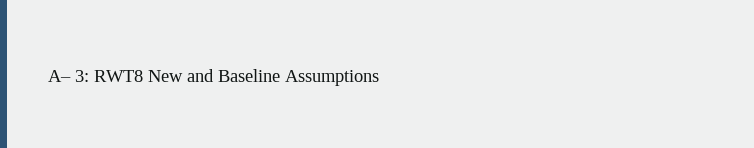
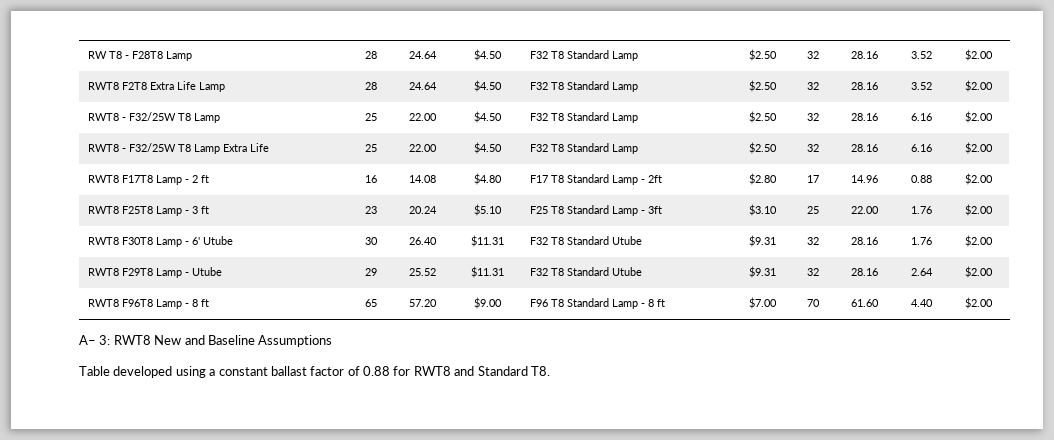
+ RW T8 - F28T8 Lamp | 28 | 24.64 | $4.50 | F32 T8 Standard Lamp | $2.50 | 32 | 28.16 | 3.52 | $2.00
+ RWT8 F2T8 Extra Life Lamp | 28 | 24.64 | $4.50 | F32 T8 Standard Lamp | $2.50 | 32 | 28.16 | 3.52 | $2.00
+ RWT8 - F32/25W T8 Lamp | 25 | 22.00 | $4.50 | F32 T8 Standard Lamp | $2.50 | 32 | 28.16 | 6.16 | $2.00
+ RWT8 - F32/25W T8 Lamp Extra Life | 25 | 22.00 | $4.50 | F32 T8 Standard Lamp | $2.50 | 32 | 28.16 | 6.16 | $2.00
+ RWT8 F17T8 Lamp - 2 ft | 16 | 14.08 | $4.80 | F17 T8 Standard Lamp - 2ft | $2.80 | 17 | 14.96 | 0.88 | $2.00
+ RWT8 F25T8 Lamp - 3 ft | 23 | 20.24 | $5.10 | F25 T8 Standard Lamp - 3ft | $3.10 | 25 | 22.00 | 1.76 | $2.00
+ RWT8 F30T8 Lamp - 6' Utube | 30 | 26.40 | $11.31 | F32 T8 Standard Utube | $9.31 | 32 | 28.16 | 1.76 | $2.00
+ RWT8 F29T8 Lamp - Utube | 29 | 25.52 | $11.31 | F32 T8 Standard Utube | $9.31 | 32 | 28.16 | 2.64 | $2.00
+ RWT8 F96T8 Lamp - 8 ft | 65 | 57.20 | $9.00 | F96 T8 Standard Lamp - 8 ft | $7.00 | 70 | 61.60 | 4.40 | $2.00
+ Table developed using a constant ballast factor of 0.88 for RWT8 and Standard T8.

